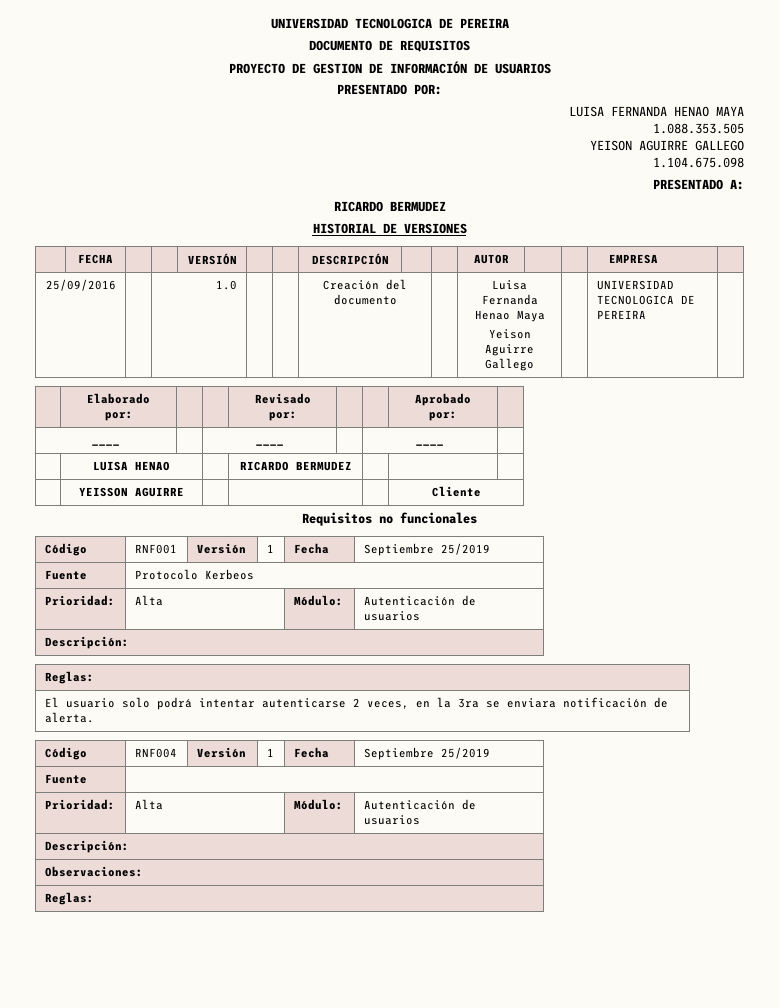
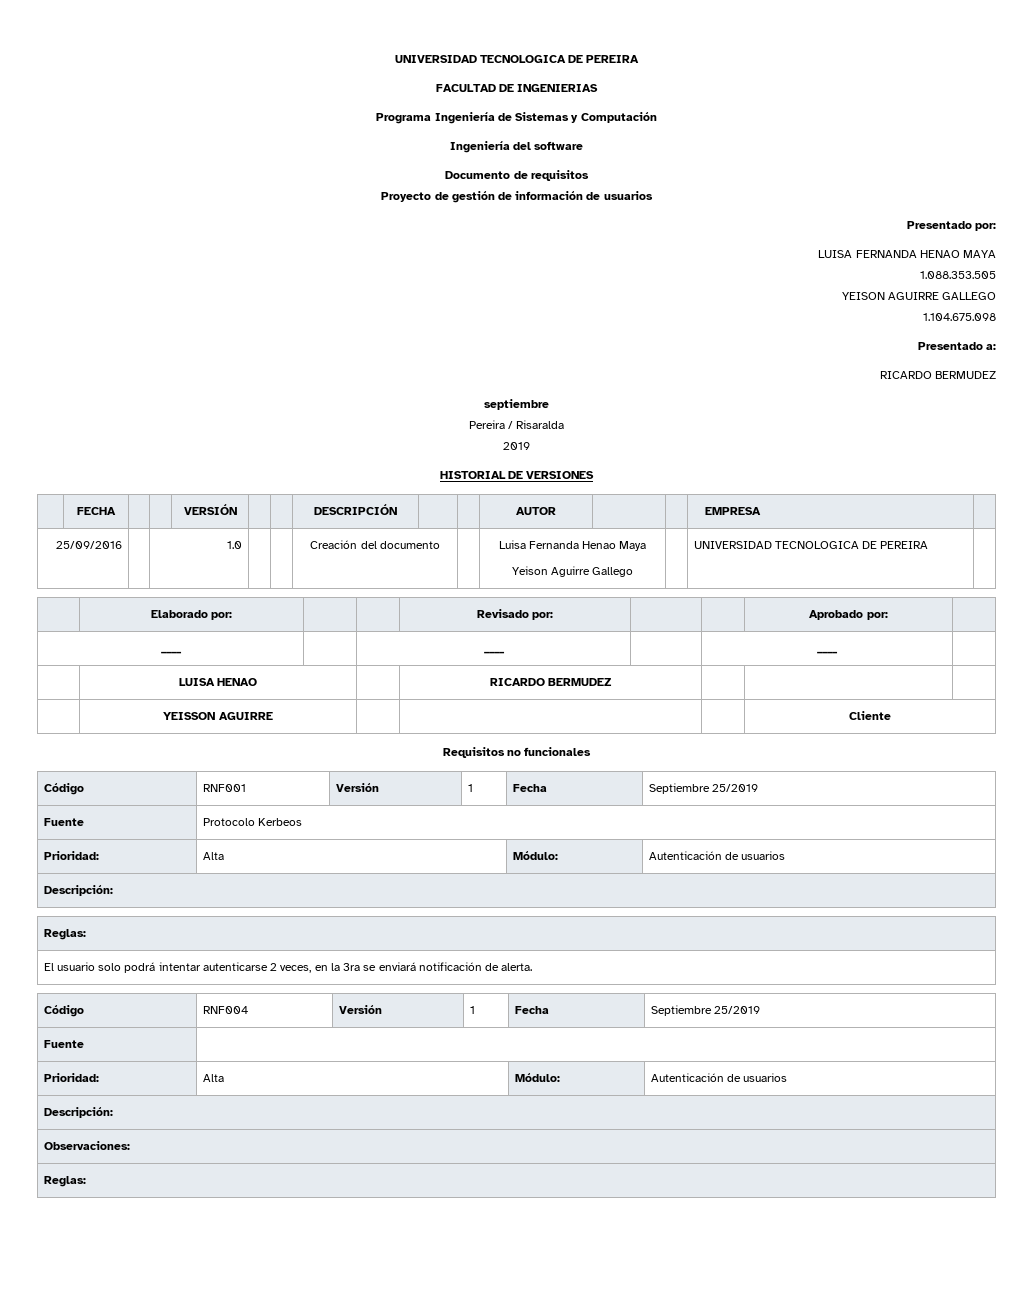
- DOCUMENTO DE REQUISITOS
- PROYECTO DE GESTION DE INFORMACIÓN DE USUARIOS
- PRESENTADO POR:
+ FACULTAD DE INGENIERIAS
+ Programa Ingeniería de Sistemas y Computación
+ Ingeniería del software
+ Documento de requisitos
+ Proyecto de gestión de información de usuarios
+ Presentado por:
- PRESENTADO A:
+ Presentado a:
  RICARDO BERMUDEZ
+ septiembre
+ Pereira / Risaralda
+ 2019
- El usuario solo podrá intentar autenticarse 2 veces, en la 3ra se enviara notificación de alerta.
+ El usuario solo podrá intentar autenticarse 2 veces, en la 3ra se enviará notificación de alerta.

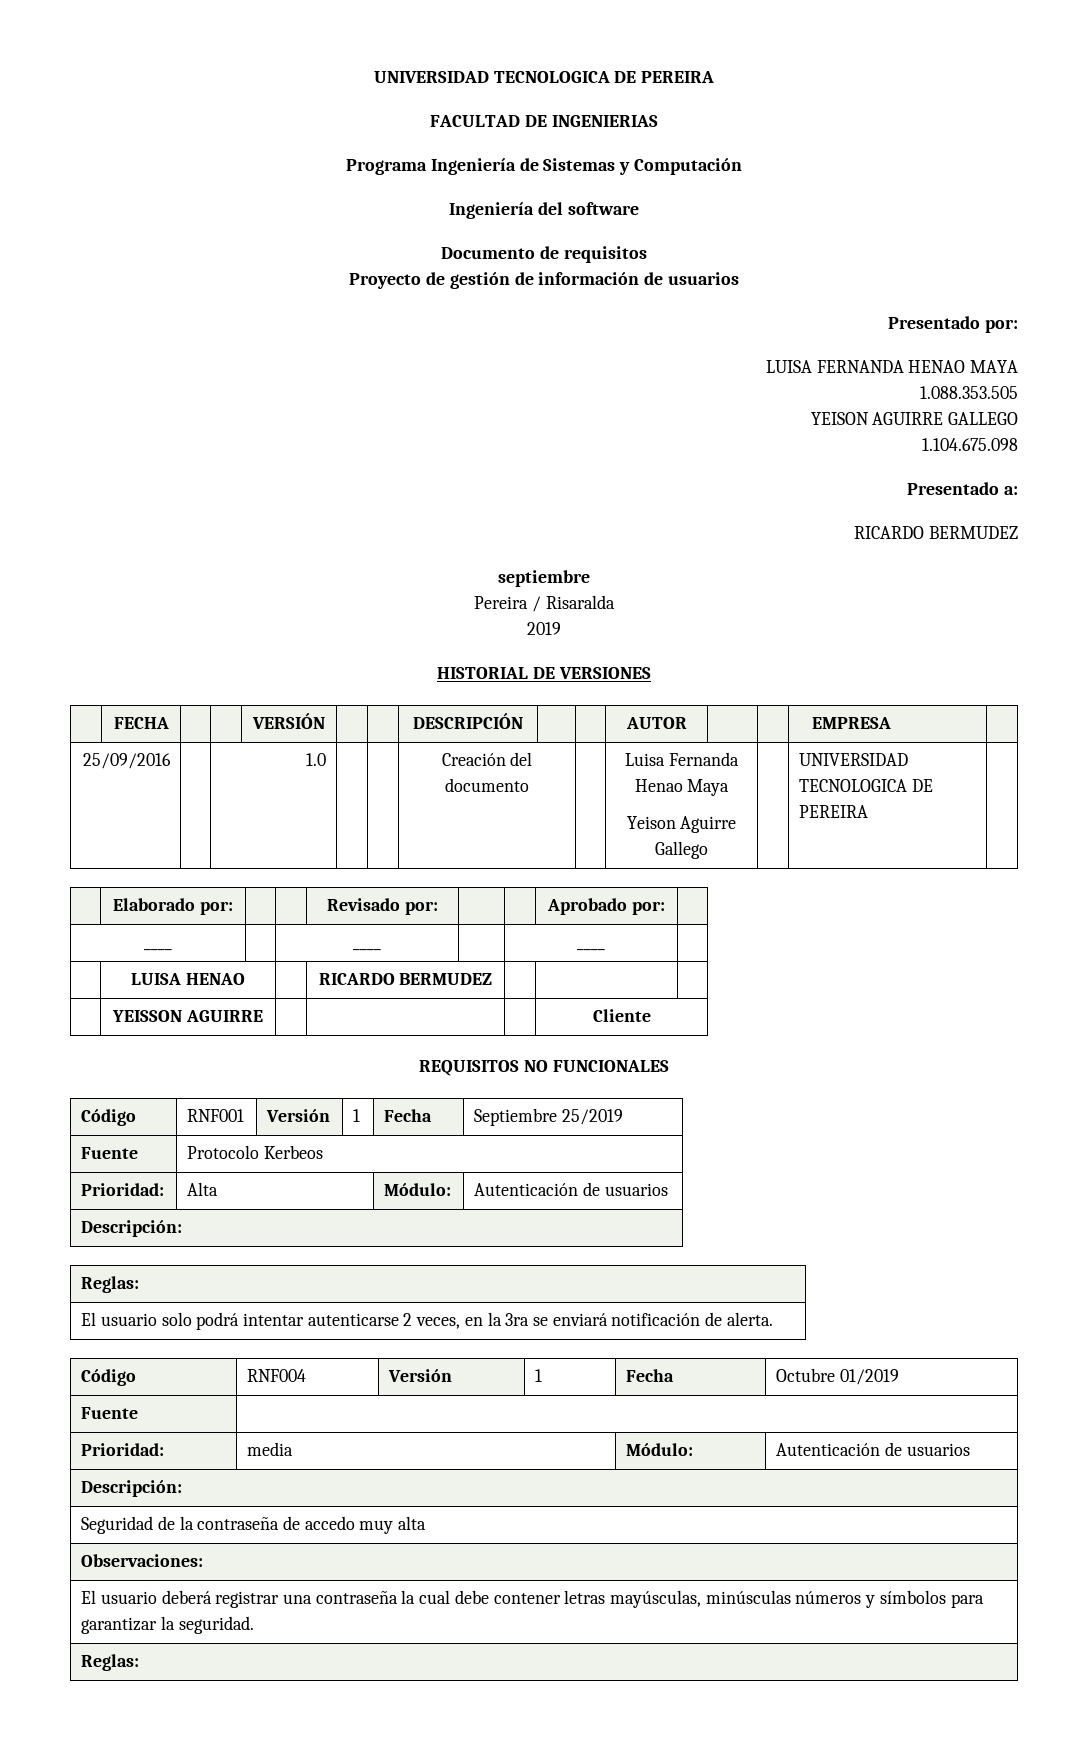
- Requisitos no funcionales
+ REQUISITOS NO FUNCIONALES
- Código | RNF004 | Versión | 1 | Fecha | Septiembre 25/2019
+ Código | RNF004 | Versión | 1 | Fecha | Octubre 01/2019
  Fuente |
- Prioridad: | Alta | Módulo: | Autenticación de usuarios
+ Prioridad: | media | Módulo: | Autenticación de usuarios
  Descripción:
+ Seguridad de la contraseña de accedo muy alta
  Observaciones:
+ El usuario deberá registrar una contraseña la cual debe contener letras mayúsculas, minúsculas números y símbolos para garantizar la seguridad.

